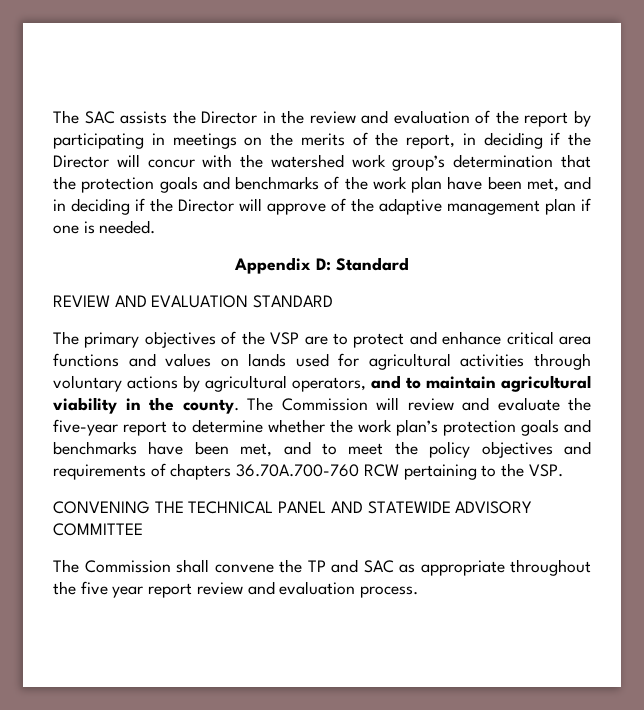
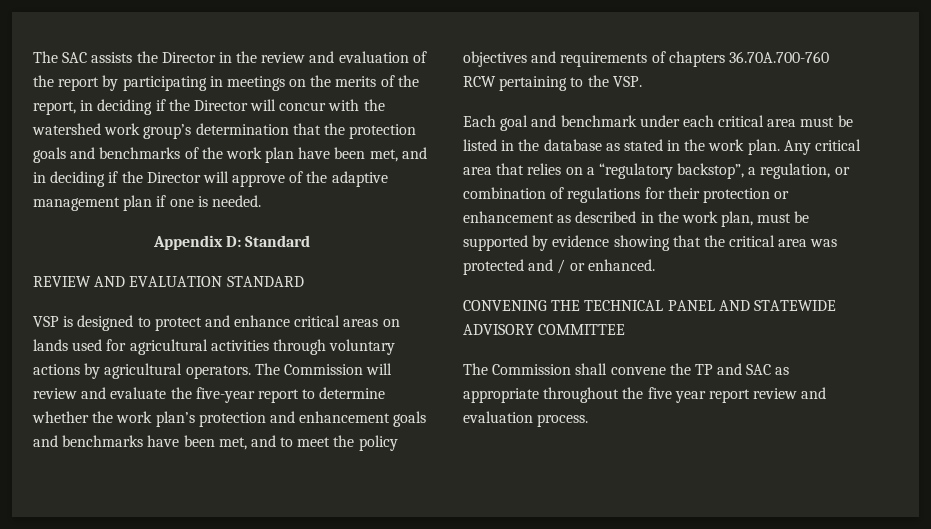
- The primary objectives of the VSP are to protect and enhance critical area functions and values on lands used for agricultural activities through voluntary actions by agricultural operators, and to maintain agricultural viability in the county.
+ VSP is designed to protect and enhance critical areas on lands used for agricultural activities through voluntary actions by agricultural operators.
- The Commission will review and evaluate the five-year report to determine whether the work plan’s protection goals and benchmarks have been met, and to meet the policy objectives and requirements of chapters 36.70A.700-760 RCW pertaining to the VSP.
+ The Commission will review and evaluate the five-year report to determine whether the work plan’s protection and enhancement goals and benchmarks have been met, and to meet the policy objectives and requirements of chapters 36.70A.700-760 RCW pertaining to the VSP.
+ Each goal and benchmark under each critical area must be listed in the database as stated in the work plan. Any critical area that relies on a “regulatory backstop”, a regulation, or combination of regulations for their protection or enhancement as described in the work plan, must be supported by evidence showing that the critical area was protected and / or enhanced.

